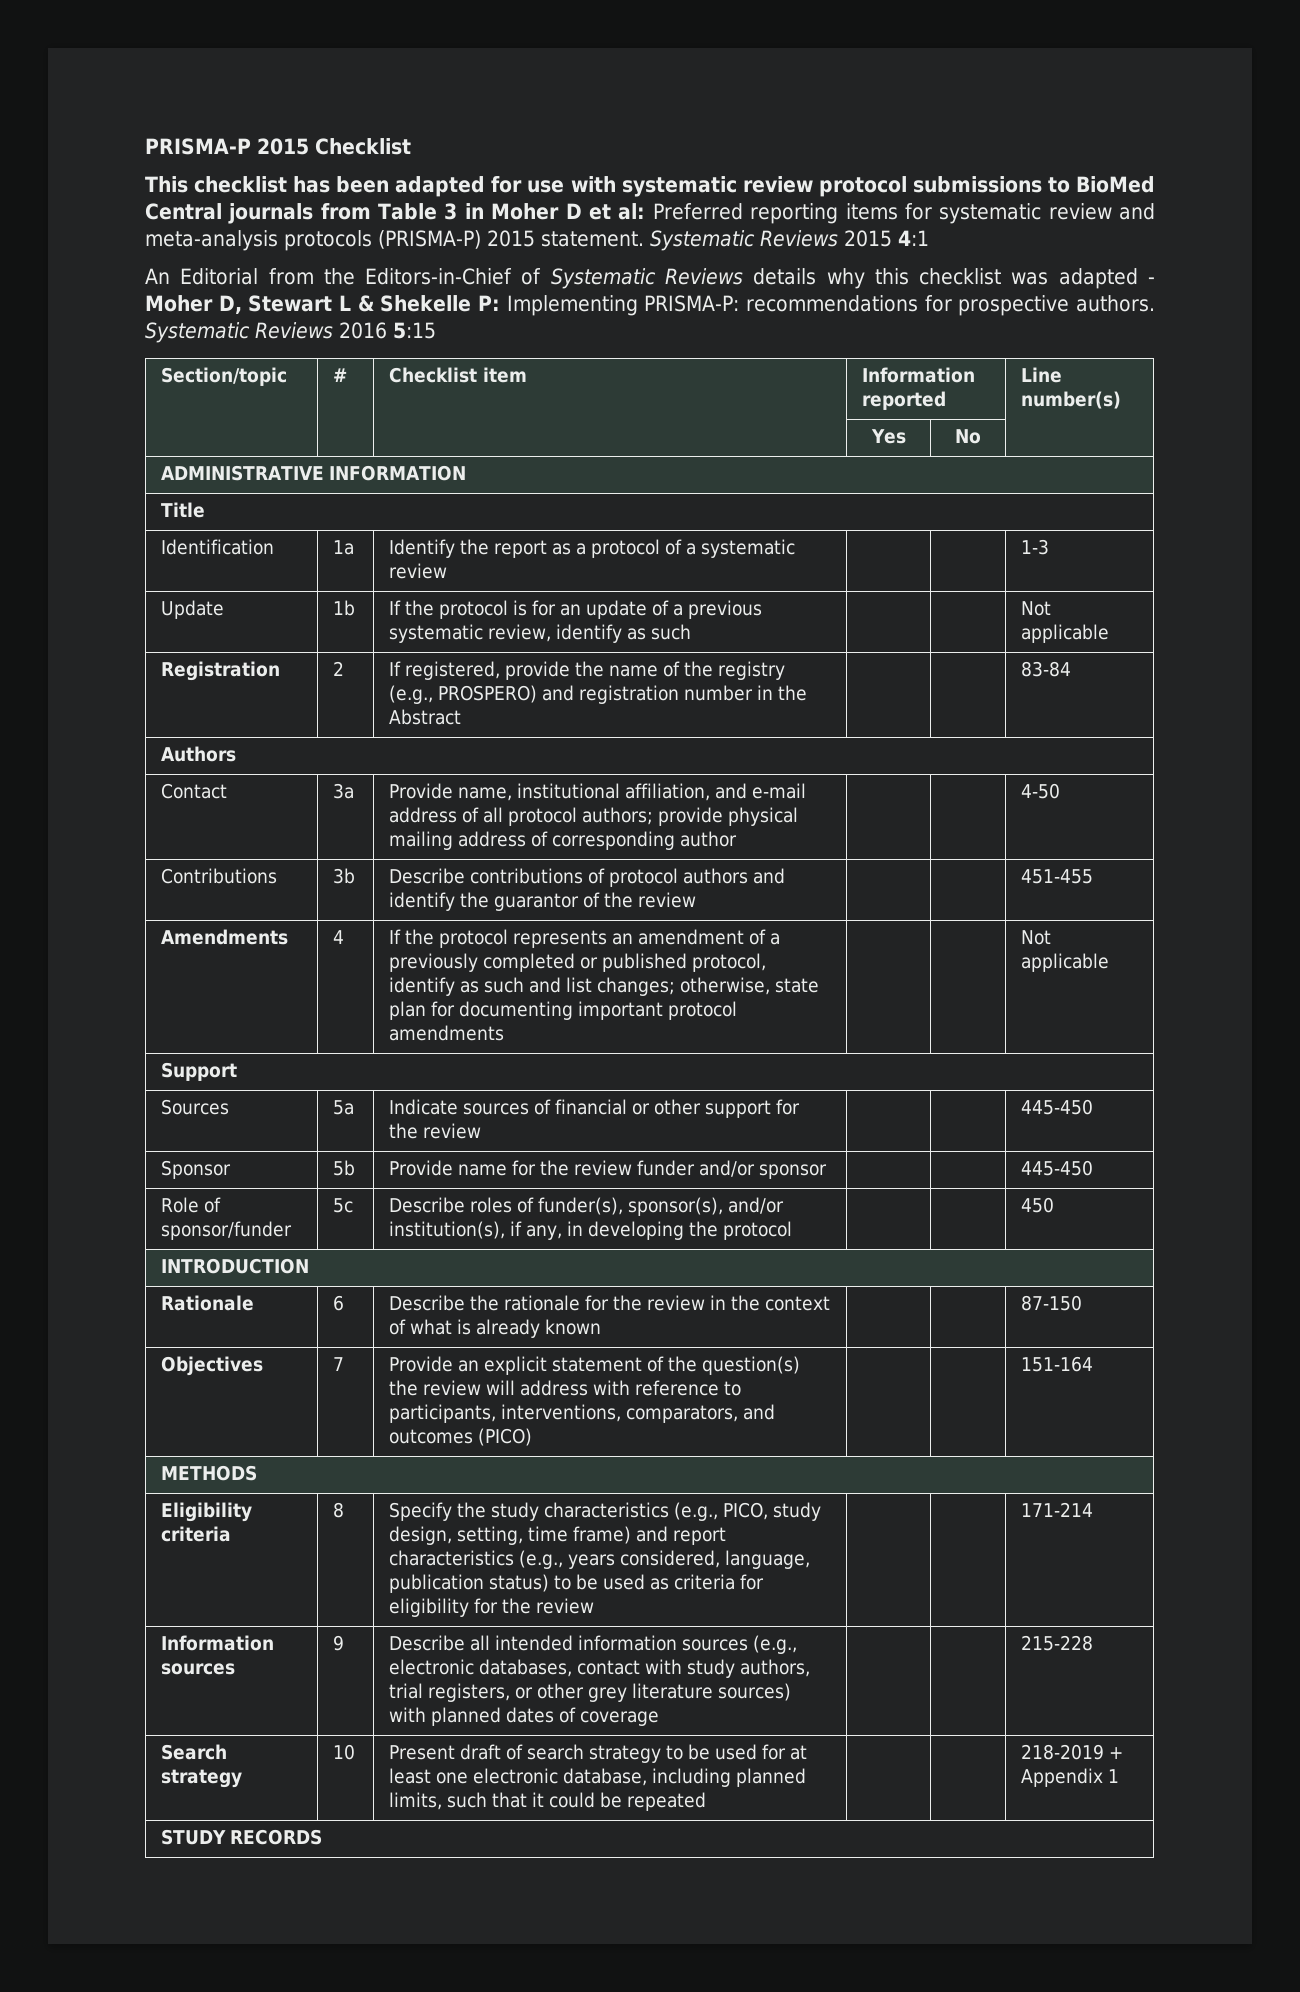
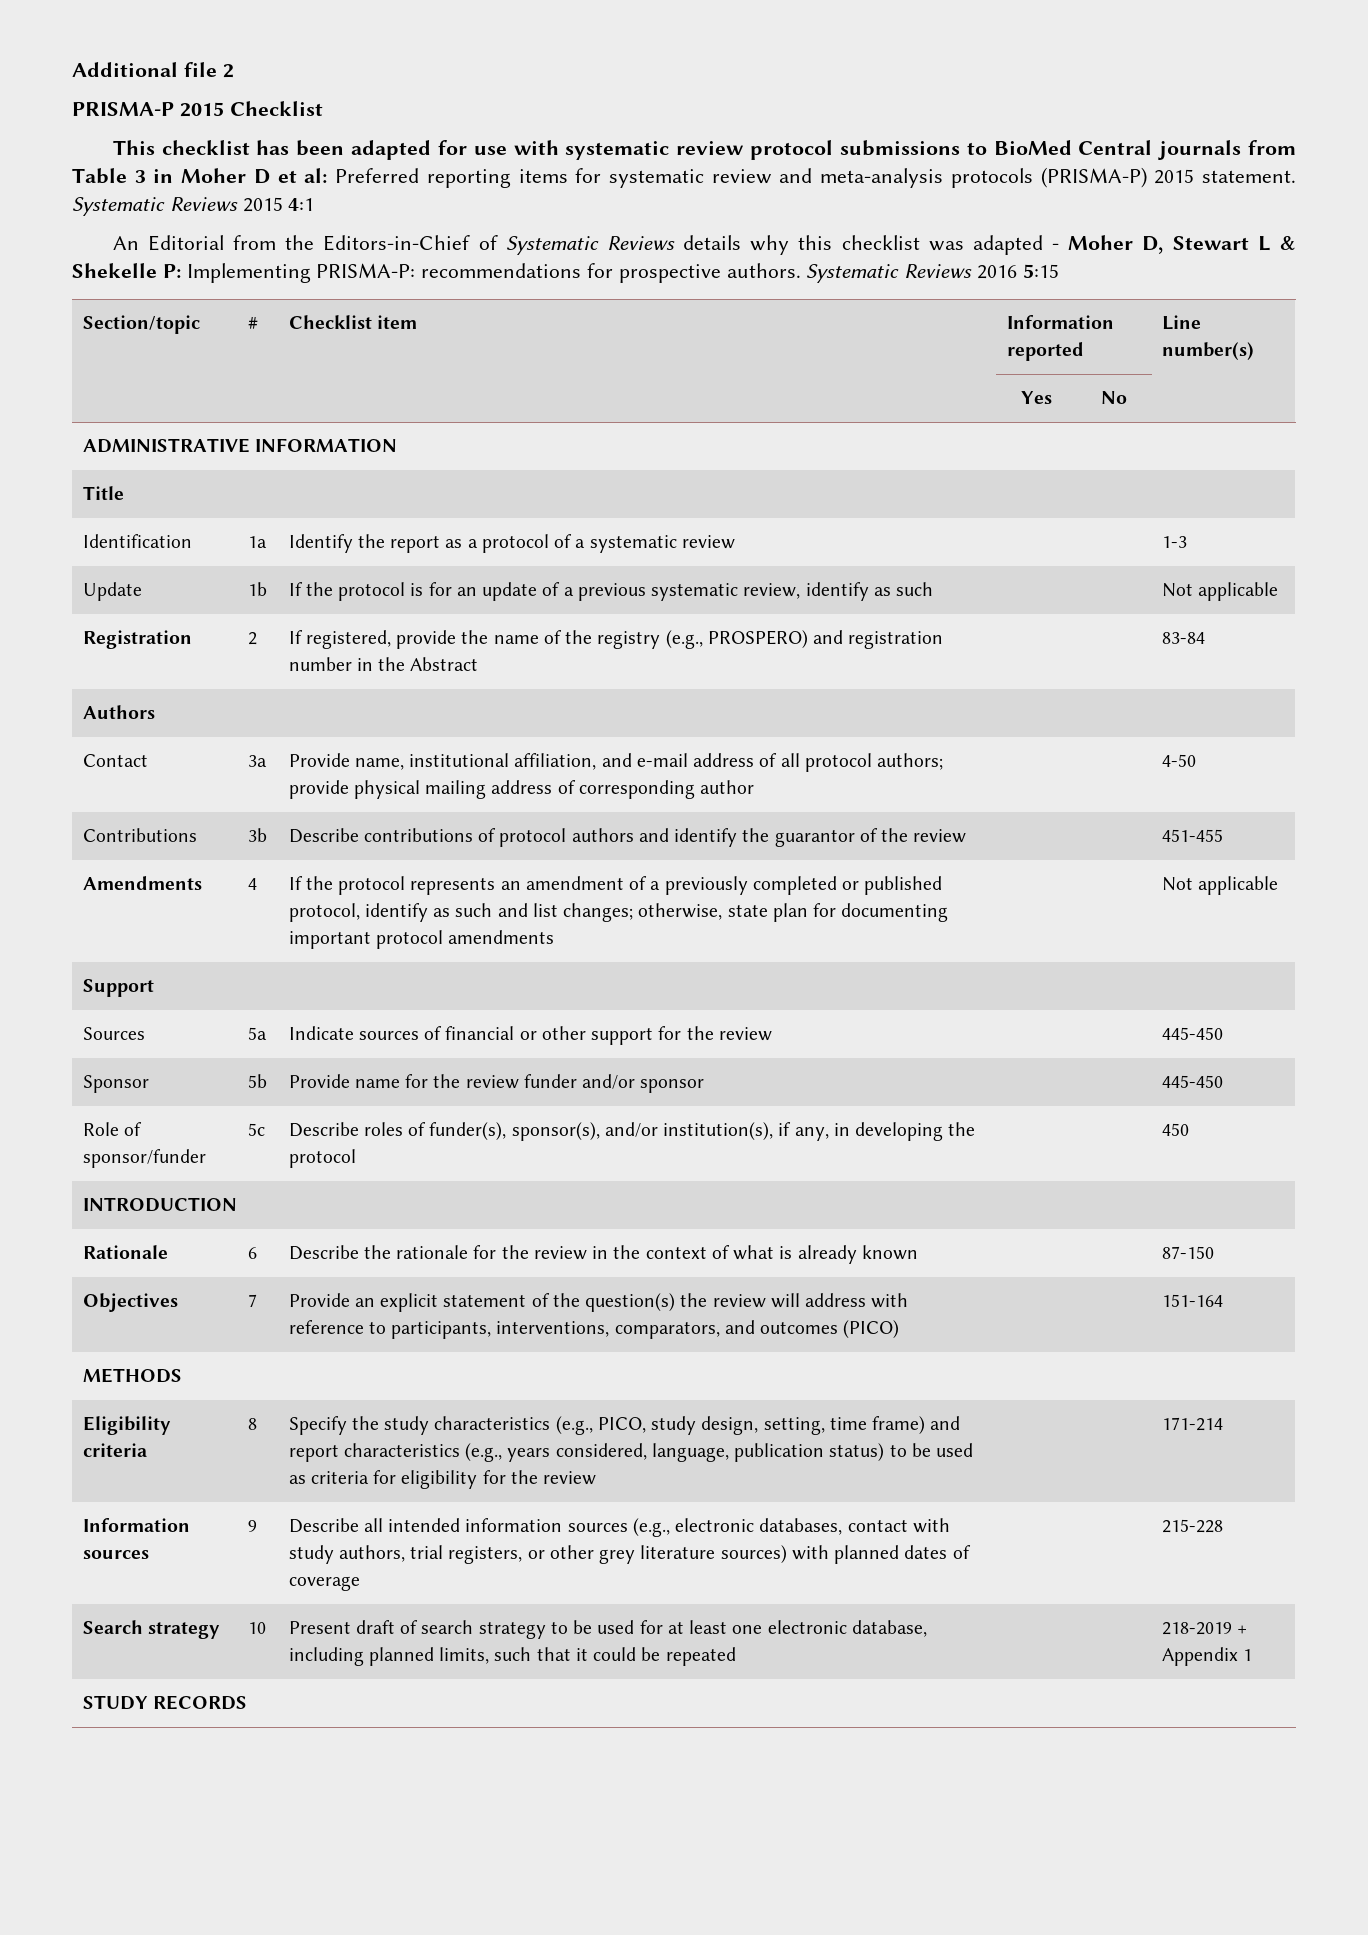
+ Additional file 2

